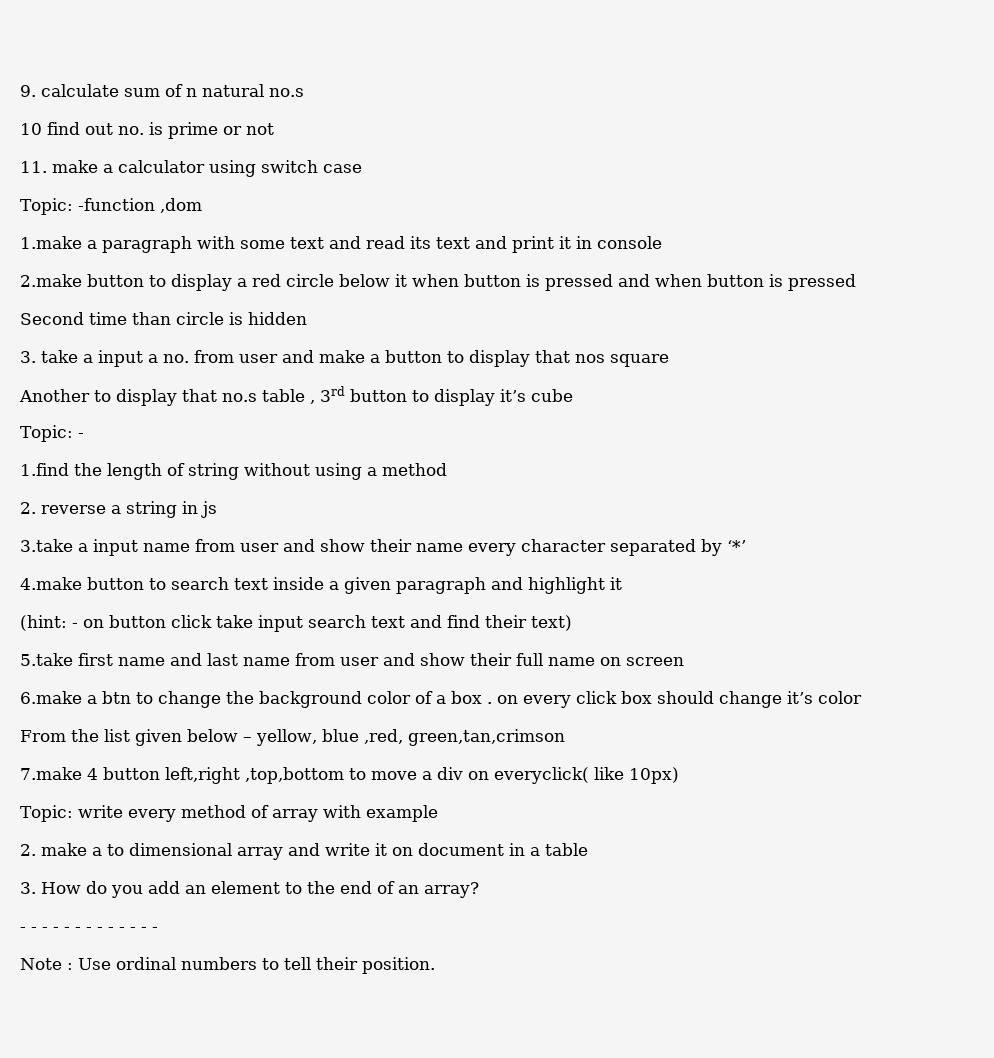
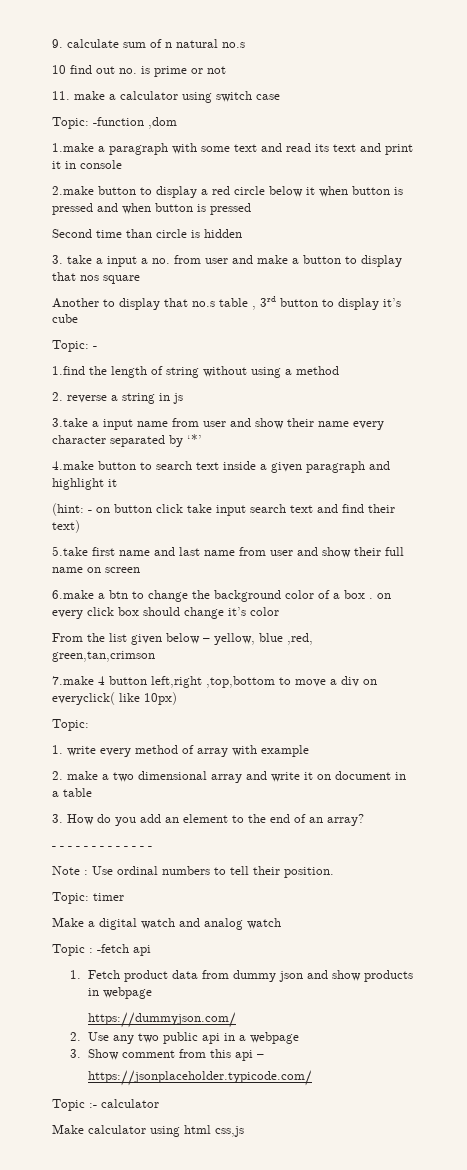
  7.make 4 button left,right ,top,bottom to move a div on everyclick( like 10px)
- Topic: write every method of array with example
+ Topic:
+ 1. write every method of array with example
- 2. make a to dimensional array and write it on document in a table
+ 2. make a two dimensional array and write it on document in a table
+ Topic: timer
+ Make a digital watch and analog watch
+ Topic : -fetch api
+ 1. Fetch product data from dummy json and show products in webpage
+ https://dummyjson.com/
+ 2. Use any two public api in a webpage
+ 3. Show comment from this api –
+ https://jsonplaceholder.typicode.com/
+ Topic :- calculator
+ Make calculator using html css,js

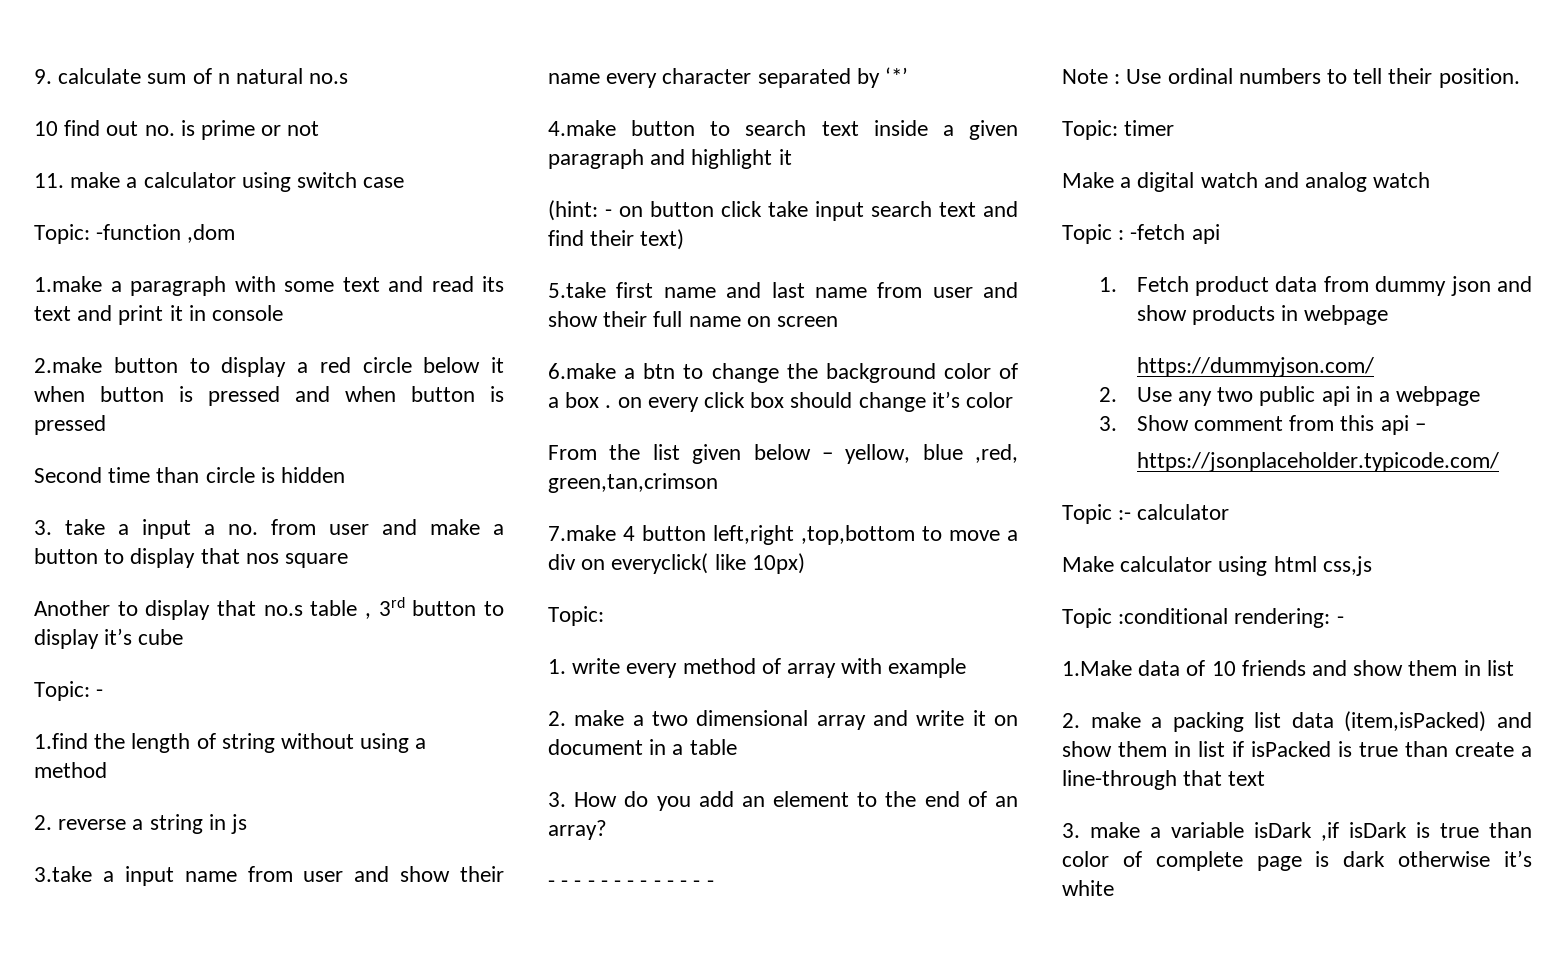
+ Topic :conditional rendering: -
+ 1.Make data of 10 friends and show them in list
+ 2. make a packing list data (item,isPacked) and show them in list if isPacked is true than create a line-through that text
+ 3. make a variable isDark ,if isDark is true than color of complete page is dark otherwise it’s white

